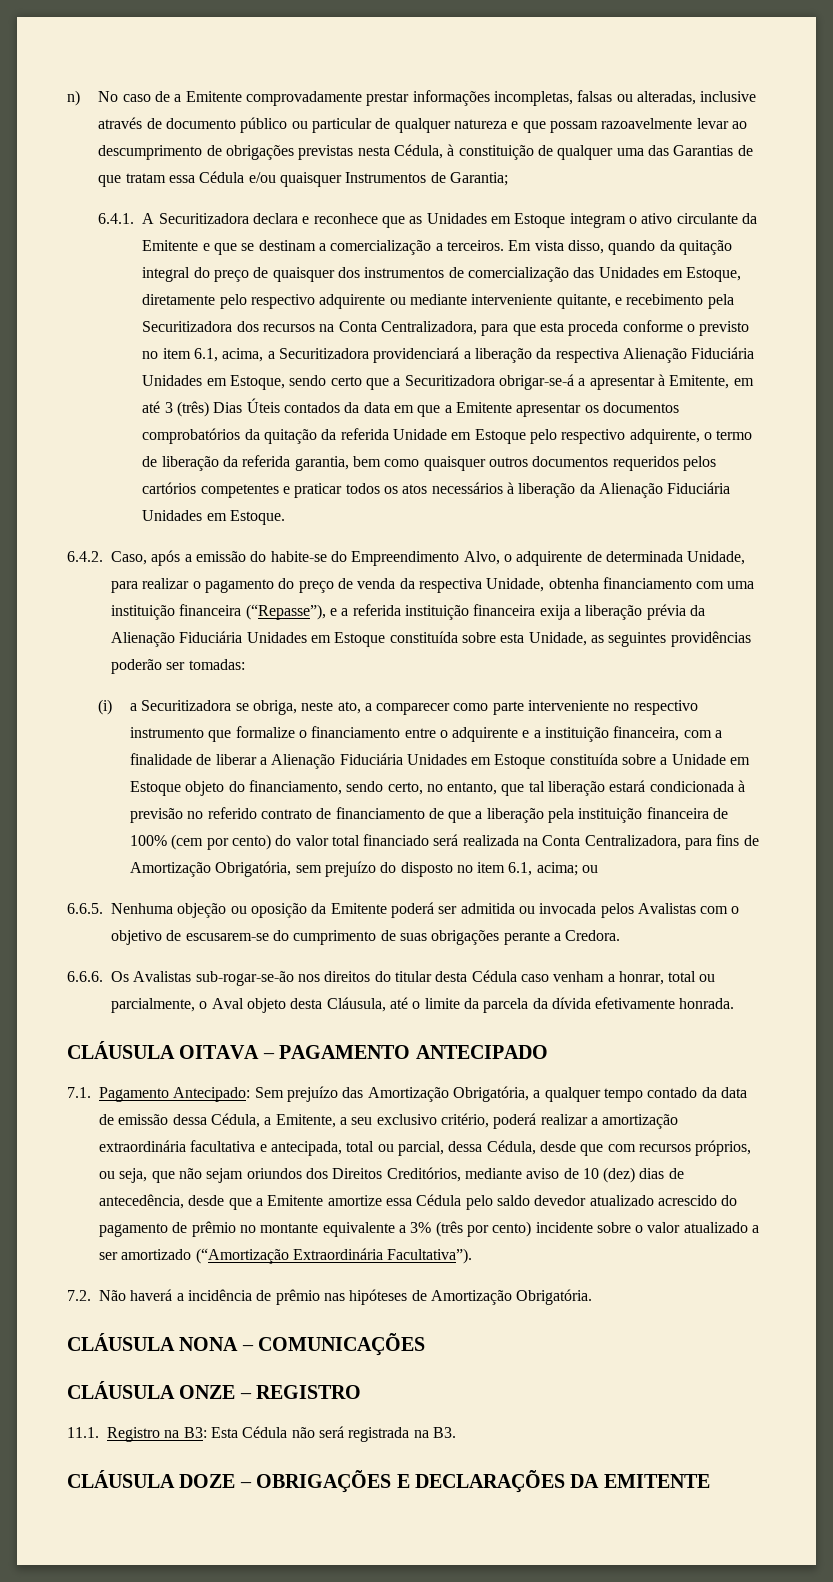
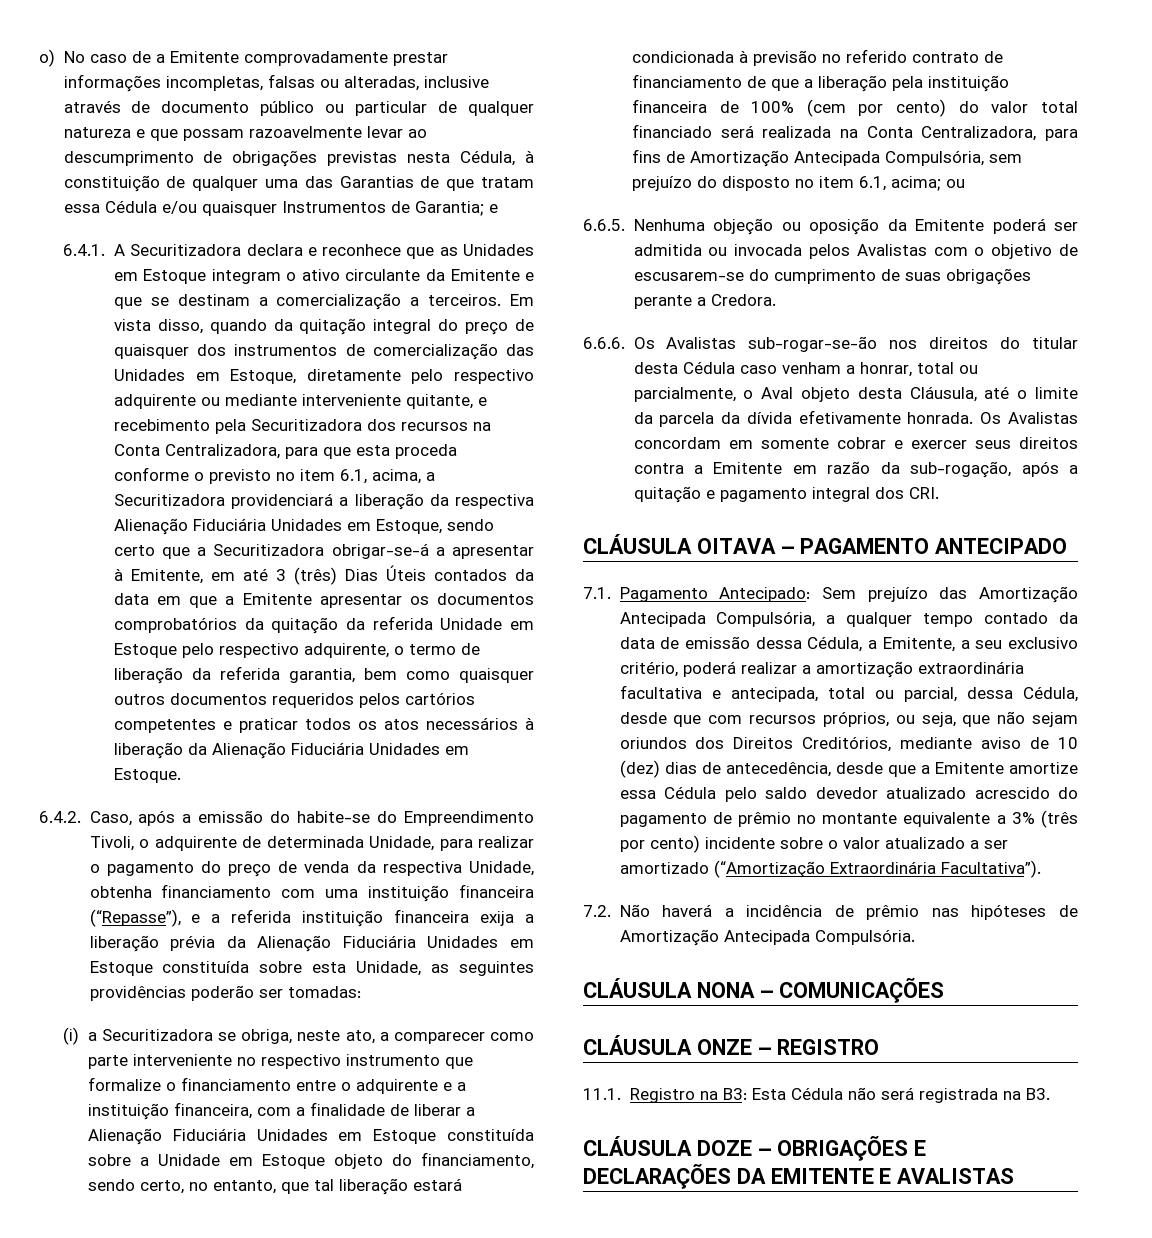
- n) No caso de a Emitente comprovadamente prestar informações incompletas, falsas ou alteradas, inclusive através de documento público ou particular de qualquer natureza e que possam razoavelmente levar ao descumprimento de obrigações previstas nesta Cédula, à constituição de qualquer uma das Garantias de que tratam essa Cédula e/ou quaisquer Instrumentos de Garantia;
+ o) No caso de a Emitente comprovadamente prestar informações incompletas, falsas ou alteradas, inclusive através de documento público ou particular de qualquer natureza e que possam razoavelmente levar ao descumprimento de obrigações previstas nesta Cédula, à constituição de qualquer uma das Garantias de que tratam essa Cédula e/ou quaisquer Instrumentos de Garantia; e
- 6.4.2. Caso, após a emissão do habite-se do Empreendimento Alvo, o adquirente de determinada Unidade, para realizar o pagamento do preço de venda da respectiva Unidade, obtenha financiamento com uma instituição financeira (“Repasse”), e a referida instituição financeira exija a liberação prévia da Alienação Fiduciária Unidades em Estoque constituída sobre esta Unidade, as seguintes providências poderão ser tomadas:
+ 6.4.2. Caso, após a emissão do habite-se do Empreendimento Tivoli, o adquirente de determinada Unidade, para realizar o pagamento do preço de venda da respectiva Unidade, obtenha financiamento com uma instituição financeira (“Repasse”), e a referida instituição financeira exija a liberação prévia da Alienação Fiduciária Unidades em Estoque constituída sobre esta Unidade, as seguintes providências poderão ser tomadas:
- (i) a Securitizadora se obriga, neste ato, a comparecer como parte interveniente no respectivo instrumento que formalize o financiamento entre o adquirente e a instituição financeira, com a finalidade de liberar a Alienação Fiduciária Unidades em Estoque constituída sobre a Unidade em Estoque objeto do financiamento, sendo certo, no entanto, que tal liberação estará condicionada à previsão no referido contrato de financiamento de que a liberação pela instituição financeira de 100% (cem por cento) do valor total financiado será realizada na Conta Centralizadora, para fins de Amortização Obrigatória, sem prejuízo do disposto no item 6.1, acima;
+ (i) a Securitizadora se obriga, neste ato, a comparecer como parte interveniente no respectivo instrumento que formalize o financiamento entre o adquirente e a instituição financeira, com a finalidade de liberar a Alienação Fiduciária Unidades em Estoque constituída sobre a Unidade em Estoque objeto do financiamento, sendo certo, no entanto, que tal liberação estará condicionada à previsão no referido contrato de financiamento de que a liberação pela instituição financeira de 100% (cem por cento) do valor total financiado será realizada na Conta Centralizadora, para fins de Amortização Antecipada Compulsória, sem prejuízo do disposto no item 6.1, acima;
+ Os Avalistas concordam em somente cobrar e exercer seus direitos contra a Emitente em razão da sub-rogação, após a quitação e pagamento integral dos CRI.
- Sem prejuízo das Amortização Obrigatória, a qualquer tempo contado da data de emissão dessa Cédula, a Emitente, a seu exclusivo critério, poderá realizar a amortização extraordinária facultativa e antecipada, total ou parcial, dessa Cédula, desde que com recursos próprios, ou seja, que não sejam oriundos dos Direitos Creditórios, mediante aviso de 10 (dez) dias de antecedência, desde que a Emitente amortize essa Cédula pelo saldo devedor atualizado acrescido do pagamento de prêmio no montante equivalente a 3% (três por cento) incidente sobre o valor atualizado a ser amortizado (“Amortização Extraordinária Facultativa”).
+ Sem prejuízo das Amortização Antecipada Compulsória, a qualquer tempo contado da data de emissão dessa Cédula, a Emitente, a seu exclusivo critério, poderá realizar a amortização extraordinária facultativa e antecipada, total ou parcial, dessa Cédula, desde que com recursos próprios, ou seja, que não sejam oriundos dos Direitos Creditórios, mediante aviso de 10 (dez) dias de antecedência, desde que a Emitente amortize essa Cédula pelo saldo devedor atualizado acrescido do pagamento de prêmio no montante equivalente a 3% (três por cento) incidente sobre o valor atualizado a ser amortizado (“Amortização Extraordinária Facultativa”).
- 7.2. Não haverá a incidência de prêmio nas hipóteses de Amortização Obrigatória.
+ 7.2. Não haverá a incidência de prêmio nas hipóteses de Amortização Antecipada Compulsória.
- CLÁUSULA DOZE – OBRIGAÇÕES E DECLARAÇÕES DA EMITENTE
+ CLÁUSULA DOZE – OBRIGAÇÕES E DECLARAÇÕES DA EMITENTE E AVALISTAS

